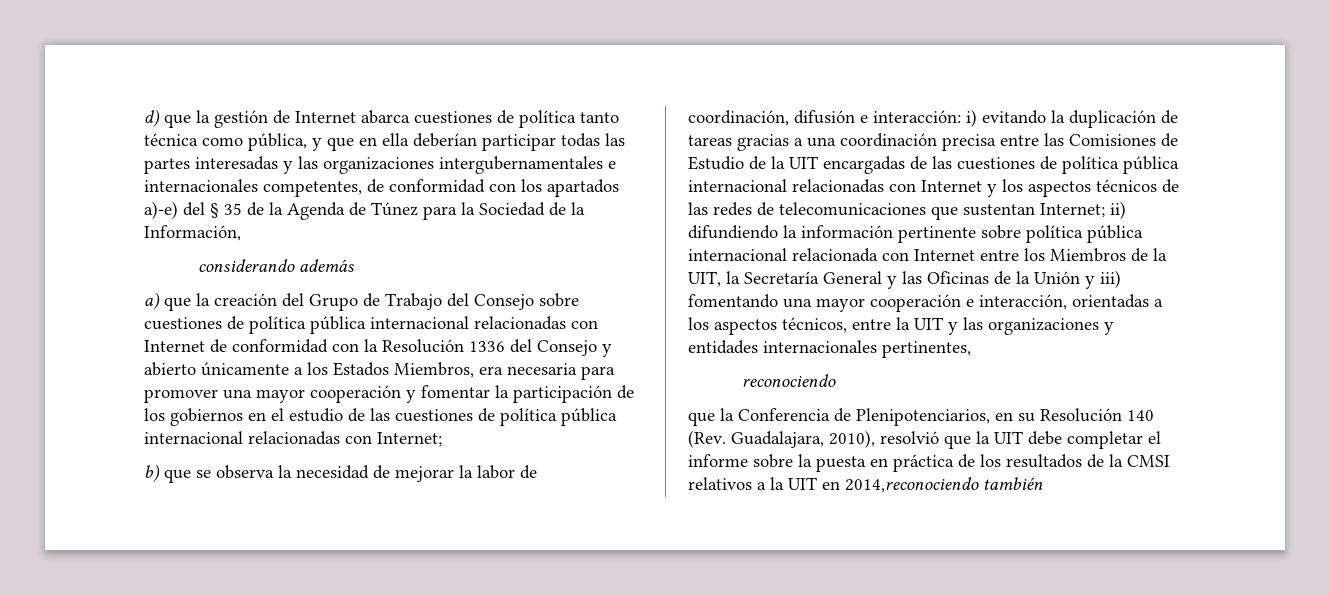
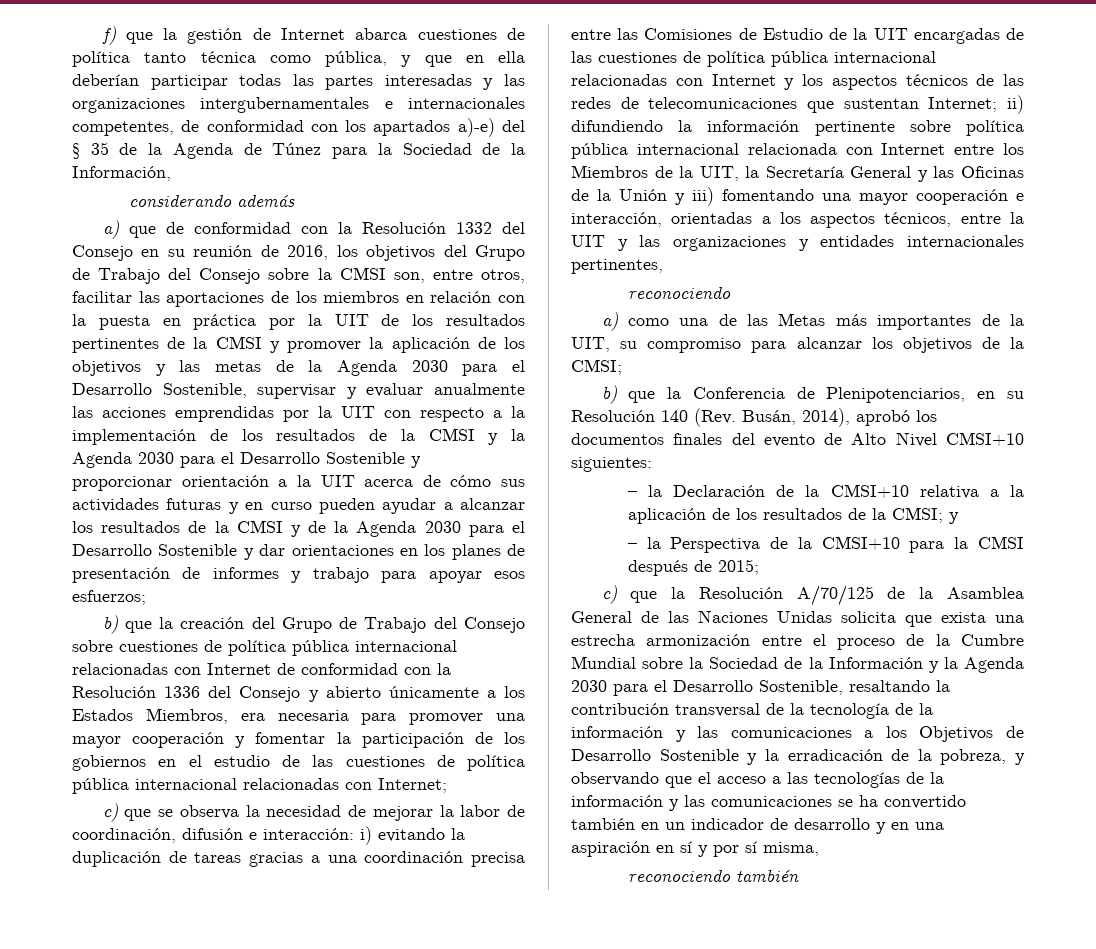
- d) que la gestión de Internet abarca cuestiones de política tanto técnica como pública, y que en ella deberían participar todas las partes interesadas y las organizaciones intergubernamentales e internacionales competentes, de conformidad con los apartados a)-e) del § 35 de la Agenda de Túnez para la Sociedad de la Información,
+ f) que la gestión de Internet abarca cuestiones de política tanto técnica como pública, y que en ella deberían participar todas las partes interesadas y las organizaciones intergubernamentales e internacionales competentes, de conformidad con los apartados a)-e) del § 35 de la Agenda de Túnez para la Sociedad de la Información,
- a) que la creación del Grupo de Trabajo del Consejo sobre cuestiones de política pública internacional relacionadas con Internet de conformidad con la Resolución 1336 del Consejo y abierto únicamente a los Estados Miembros, era necesaria para promover una mayor cooperación y fomentar la participación de los gobiernos en el estudio de las cuestiones de política pública internacional relacionadas con Internet;
+ a) que de conformidad con la Resolución 1332 del Consejo en su reunión de 2016, los objetivos del Grupo de Trabajo del Consejo sobre la CMSI son, entre otros, facilitar las aportaciones de los miembros en relación con la puesta en práctica por la UIT de los resultados pertinentes de la CMSI y promover la aplicación de los objetivos y las metas de la Agenda 2030 para el Desarrollo Sostenible, supervisar y evaluar anualmente las acciones emprendidas por la UIT con respecto a la implementación de los resultados de la CMSI y la Agenda 2030 para el Desarrollo Sostenible y proporcionar orientación a la UIT acerca de cómo sus actividades futuras y en curso pueden ayudar a alcanzar los resultados de la CMSI y de la Agenda 2030 para el Desarrollo Sostenible y dar orientaciones en los planes de presentación de informes y trabajo para apoyar esos esfuerzos;
+ b) que la creación del Grupo de Trabajo del Consejo sobre cuestiones de política pública internacional relacionadas con Internet de conformidad con la Resolución 1336 del Consejo y abierto únicamente a los Estados Miembros, era necesaria para promover una mayor cooperación y fomentar la participación de los gobiernos en el estudio de las cuestiones de política pública internacional relacionadas con Internet;
- b) que se observa la necesidad de mejorar la labor de coordinación, difusión e interacción:
+ c) que se observa la necesidad de mejorar la labor de coordinación, difusión e interacción:
- que la Conferencia de Plenipotenciarios, en su Resolución 140 (Rev. Guadalajara, 2010), resolvió que la UIT debe completar el informe sobre la puesta en práctica de los resultados de la CMSI relativos a la UIT en 2014,reconociendo también
+ a) como una de las Metas más importantes de la UIT, su compromiso para alcanzar los objetivos de la CMSI;
+ b) que la Conferencia de Plenipotenciarios, en su Resolución 140 (Rev. Busán, 2014), aprobó los documentos finales del evento de Alto Nivel CMSI+10 siguientes:
+ – la Declaración de la CMSI+10 relativa a la aplicación de los resultados de la CMSI; y
+ – la Perspectiva de la CMSI+10 para la CMSI después de 2015;
+ c) que la Resolución A/70/125 de la Asamblea General de las Naciones Unidas solicita que exista una estrecha armonización entre el proceso de la Cumbre Mundial sobre la Sociedad de la Información y la Agenda 2030 para el Desarrollo Sostenible, resaltando la contribución transversal de la tecnología de la información y las comunicaciones a los Objetivos de Desarrollo Sostenible y la erradicación de la pobreza, y observando que el acceso a las tecnologías de la información y las comunicaciones se ha convertido también en un indicador de desarrollo y en una aspiración en sí y por sí misma,
+ reconociendo también

